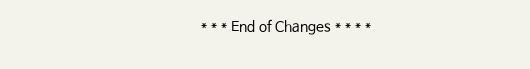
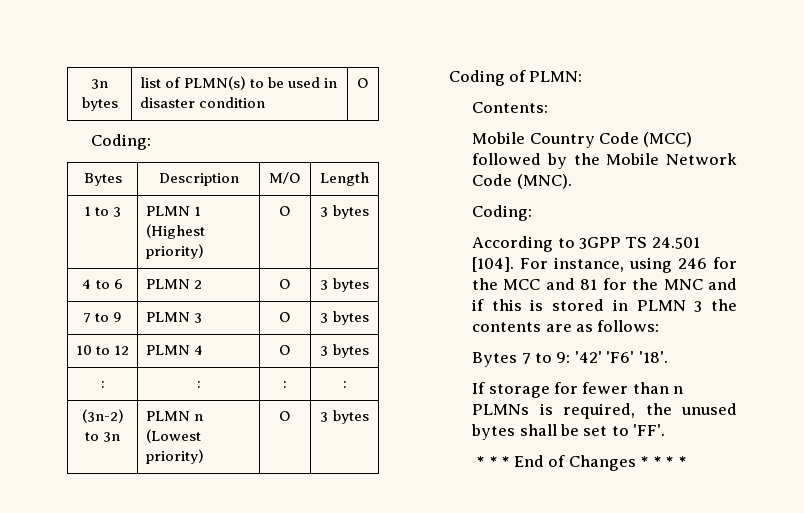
+ 3n bytes | list of PLMN(s) to be used in disaster condition | O
+ Coding:
+ Bytes | Description | M/O | Length
+ 1 to 3 | PLMN 1 (Highest priority) | O | 3 bytes
+ 4 to 6 | PLMN 2 | O | 3 bytes
+ 7 to 9 | PLMN 3 | O | 3 bytes
+ 10 to 12 | PLMN 4 | O | 3 bytes
+ : | : | : | :
+ (3n-2) to 3n | PLMN n (Lowest priority) | O | 3 bytes
+ Coding of PLMN:
+ Contents:
+ Mobile Country Code (MCC) followed by the Mobile Network Code (MNC).
+ Coding:
+ According to 3GPP TS 24.501 [104]. For instance, using 246 for the MCC and 81 for the MNC and if this is stored in PLMN 3 the contents are as follows:
+ Bytes 7 to 9: '42' 'F6' '18'.
+ If storage for fewer than n PLMNs is required, the unused bytes shall be set to 'FF'.

